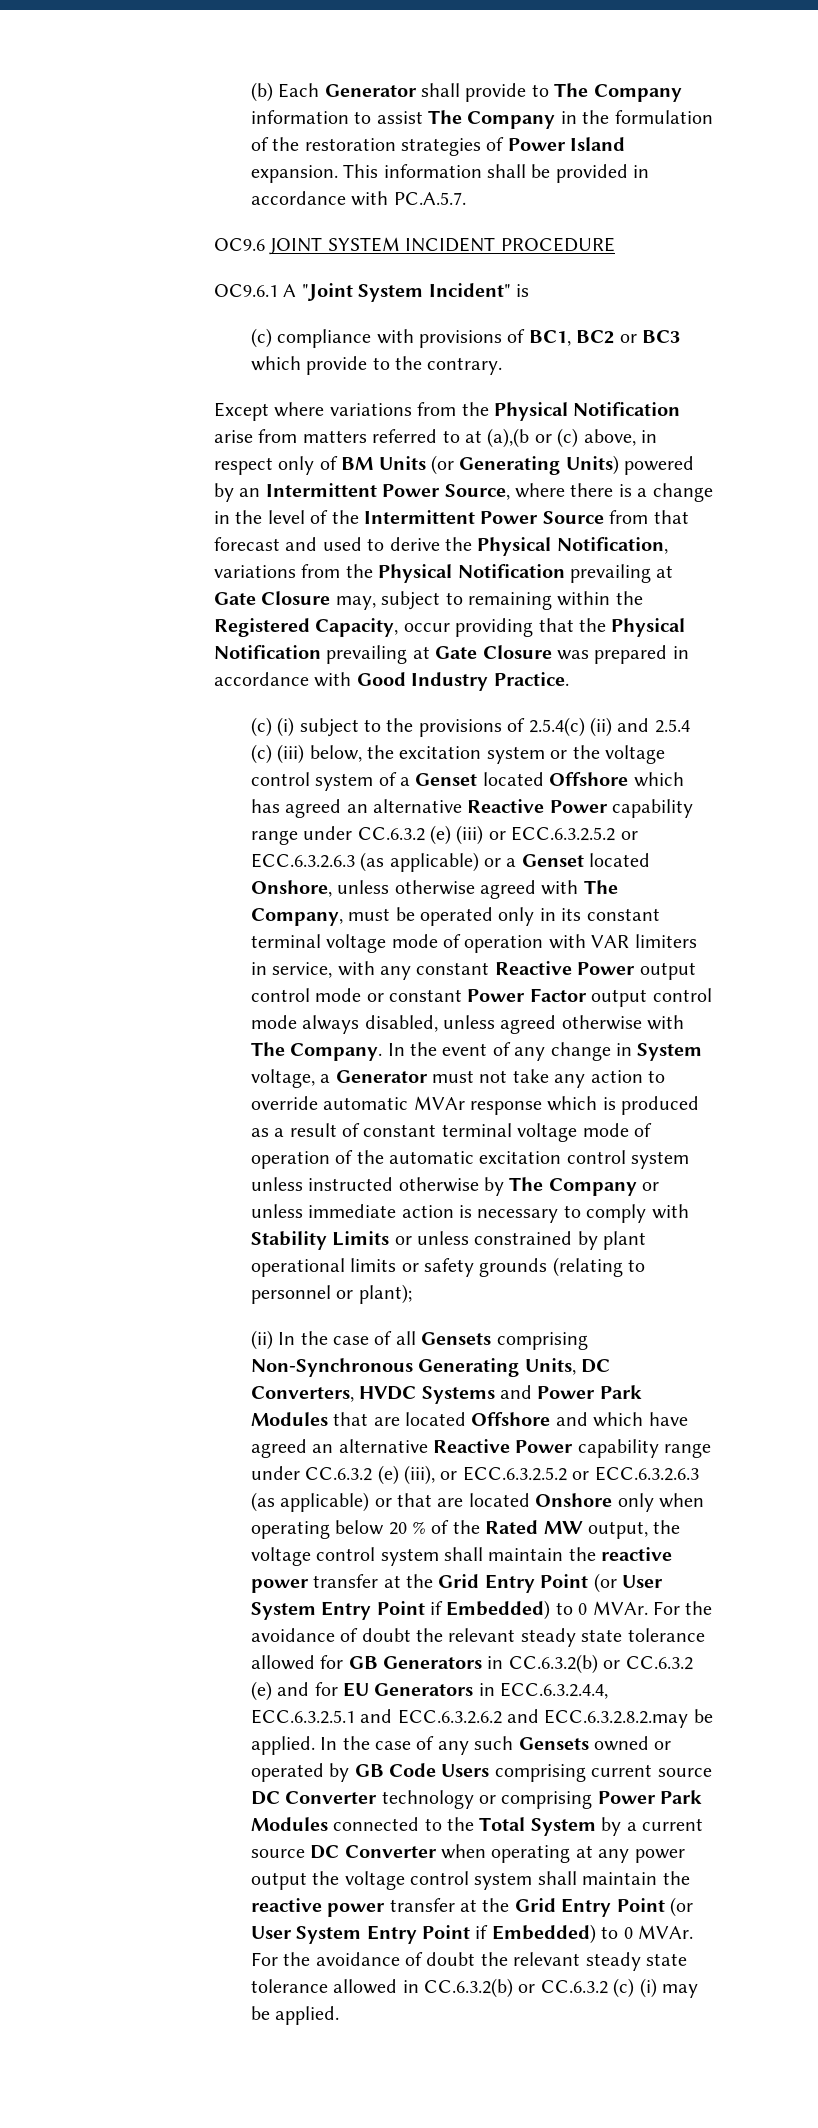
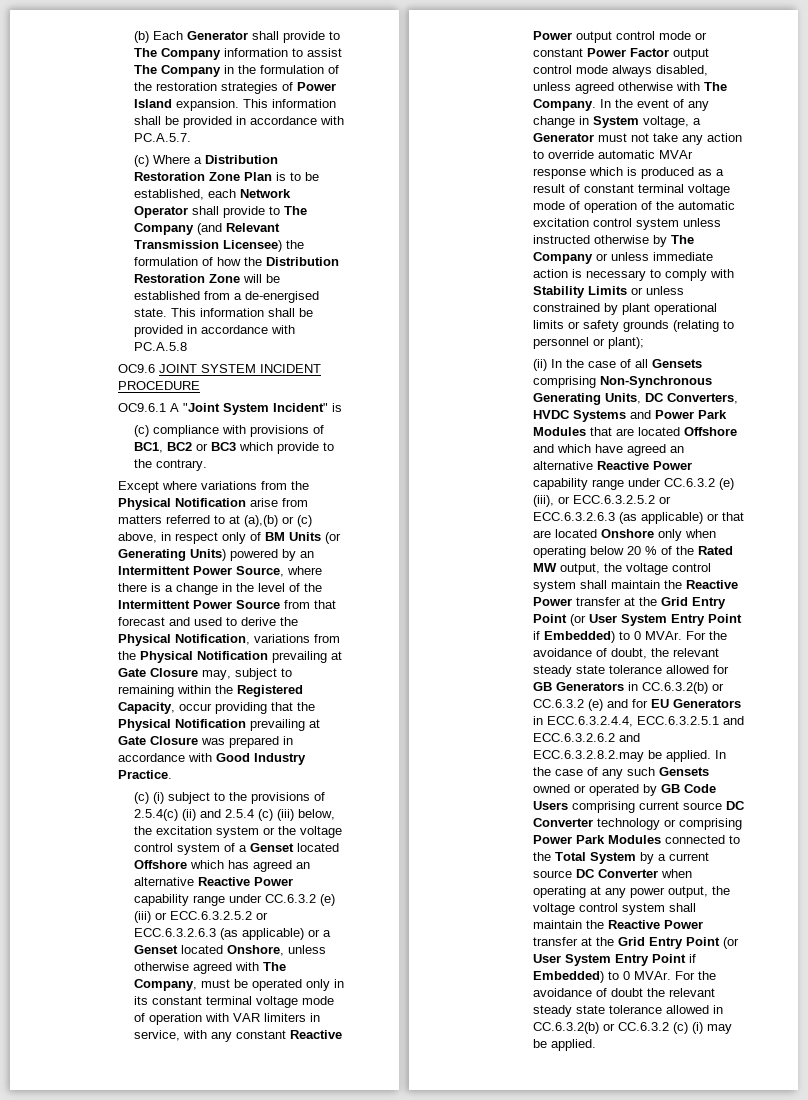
+ (c) Where a Distribution Restoration Zone Plan is to be established, each Network Operator shall provide to The Company (and Relevant Transmission Licensee) the formulation of how the Distribution Restoration Zone will be established from a de-energised state. This information shall be provided in accordance with PC.A.5.8
- Except where variations from the Physical Notification arise from matters referred to at (a),(b or (c) above, in respect only of BM Units (or Generating Units) powered by an Intermittent Power Source, where there is a change in the level of the Intermittent Power Source from that forecast and used to derive the Physical Notification, variations from the Physical Notification prevailing at Gate Closure may, subject to remaining within the Registered Capacity, occur providing that the Physical Notification prevailing at Gate Closure was prepared in accordance with Good Industry Practice.
+ Except where variations from the Physical Notification arise from matters referred to at (a),(b) or (c) above, in respect only of BM Units (or Generating Units) powered by an Intermittent Power Source, where there is a change in the level of the Intermittent Power Source from that forecast and used to derive the Physical Notification, variations from the Physical Notification prevailing at Gate Closure may, subject to remaining within the Registered Capacity, occur providing that the Physical Notification prevailing at Gate Closure was prepared in accordance with Good Industry Practice.
- (ii) In the case of all Gensets comprising Non-Synchronous Generating Units, DC Converters, HVDC Systems and Power Park Modules that are located Offshore and which have agreed an alternative Reactive Power capability range under CC.6.3.2 (e) (iii), or ECC.6.3.2.5.2 or ECC.6.3.2.6.3 (as applicable) or that are located Onshore only when operating below 20 % of the Rated MW output, the voltage control system shall maintain the reactive power transfer at the Grid Entry Point (or User System Entry Point if Embedded) to 0 MVAr.
+ (ii) In the case of all Gensets comprising Non-Synchronous Generating Units, DC Converters, HVDC Systems and Power Park Modules that are located Offshore and which have agreed an alternative Reactive Power capability range under CC.6.3.2 (e) (iii), or ECC.6.3.2.5.2 or ECC.6.3.2.6.3 (as applicable) or that are located Onshore only when operating below 20 % of the Rated MW output, the voltage control system shall maintain the Reactive Power transfer at the Grid Entry Point (or User System Entry Point if Embedded) to 0 MVAr.
- For the avoidance of doubt the relevant steady state tolerance allowed for GB Generators in CC.6.3.2(b) or CC.6.3.2 (e) and for EU Generators in ECC.6.3.2.4.4, ECC.6.3.2.5.1 and ECC.6.3.2.6.2 and ECC.6.3.2.8.2.may be applied.
+ For the avoidance of doubt, the relevant steady state tolerance allowed for GB Generators in CC.6.3.2(b) or CC.6.3.2 (e) and for EU Generators in ECC.6.3.2.4.4, ECC.6.3.2.5.1 and ECC.6.3.2.6.2 and ECC.6.3.2.8.2.may be applied.
- In the case of any such Gensets owned or operated by GB Code Users comprising current source DC Converter technology or comprising Power Park Modules connected to the Total System by a current source DC Converter when operating at any power output the voltage control system shall maintain the reactive power transfer at the Grid Entry Point (or User System Entry Point if Embedded) to 0 MVAr.
+ In the case of any such Gensets owned or operated by GB Code Users comprising current source DC Converter technology or comprising Power Park Modules connected to the Total System by a current source DC Converter when operating at any power output, the voltage control system shall maintain the Reactive Power transfer at the Grid Entry Point (or User System Entry Point if Embedded) to 0 MVAr.

